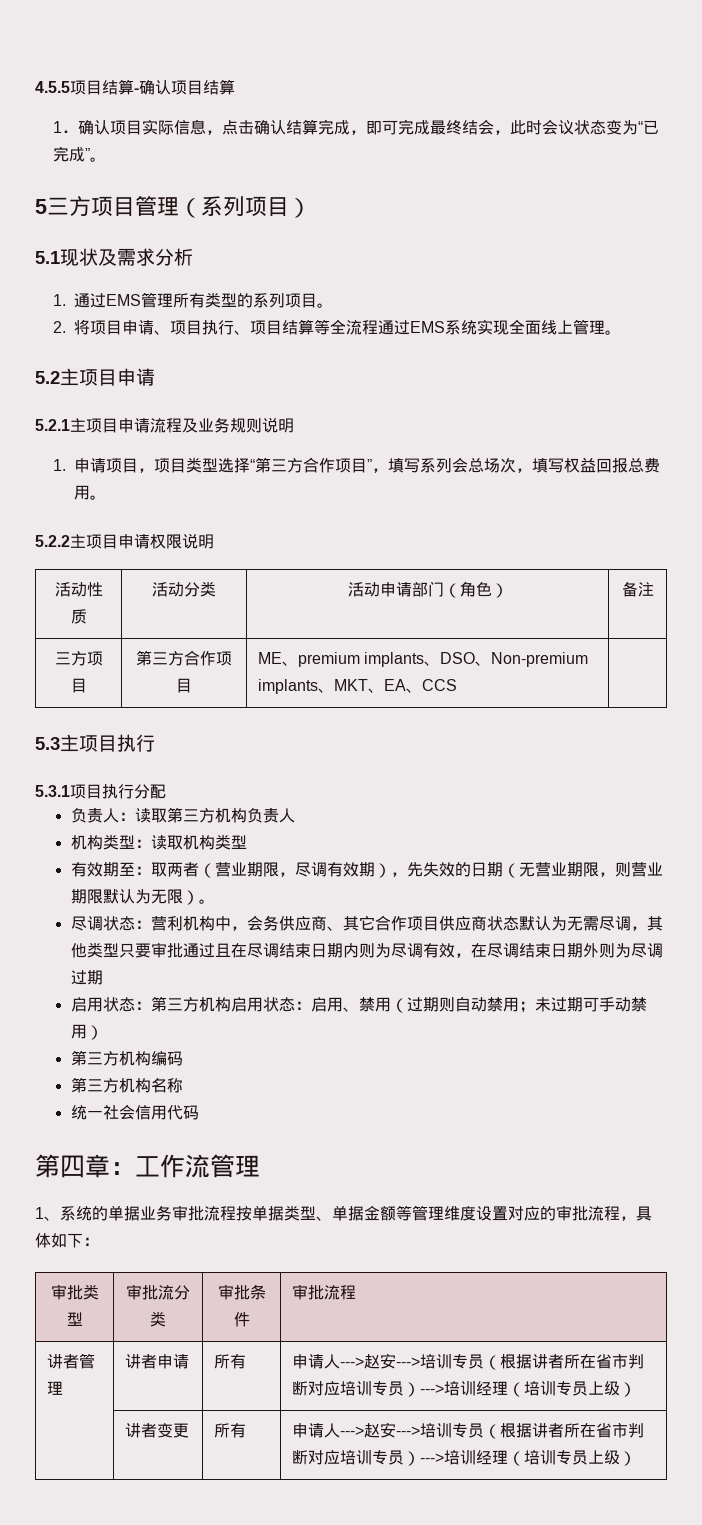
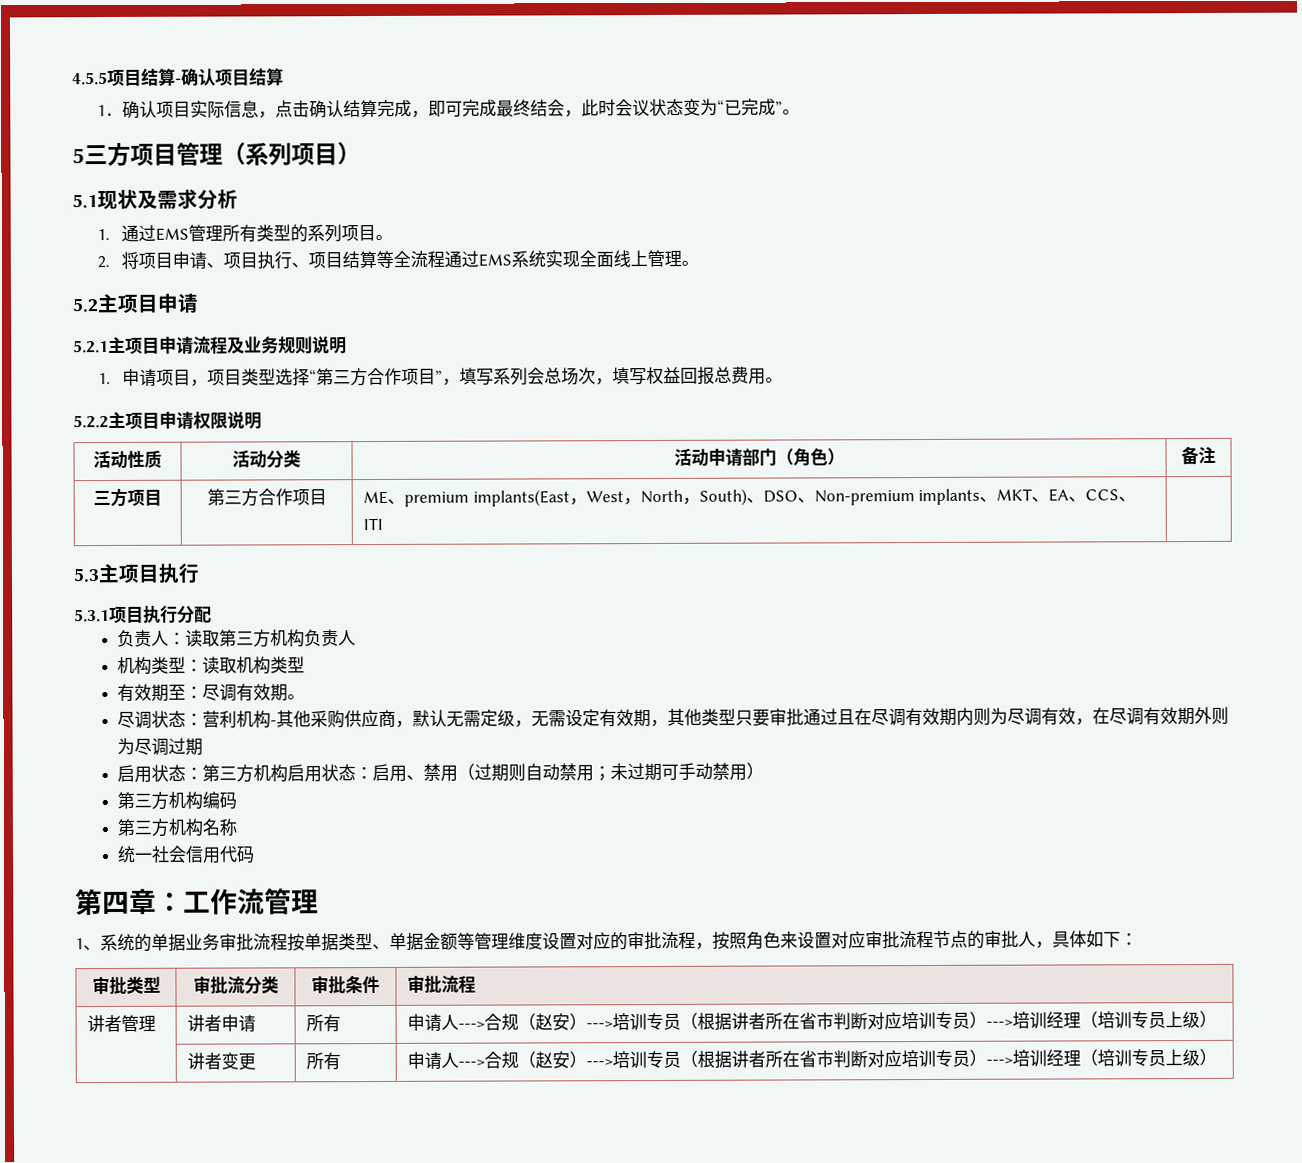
- 三方项目 | 第三方合作项目 | ME、premium implants、DSO、Non-premium implants、MKT、EA、CCS |
+ 三方项目 | 第三方合作项目 | ME、premium implants(East，West，North，South)、DSO、Non-premium implants、MKT、EA、CCS、ITI |
- 有效期至：取两者（营业期限，尽调有效期），先失效的日期（无营业期限，则营业期限默认为无限）。
+ 有效期至：尽调有效期。
- 尽调状态：营利机构中，会务供应商、其它合作项目供应商状态默认为无需尽调，其他类型只要审批通过且在尽调结束日期内则为尽调有效，在尽调结束日期外则为尽调过期
+ 尽调状态：营利机构-其他采购供应商，默认无需定级，无需设定有效期，其他类型只要审批通过且在尽调有效期内则为尽调有效，在尽调有效期外则为尽调过期
- 1、系统的单据业务审批流程按单据类型、单据金额等管理维度设置对应的审批流程，具体如下：
+ 1、系统的单据业务审批流程按单据类型、单据金额等管理维度设置对应的审批流程，按照角色来设置对应审批流程节点的审批人，具体如下：
- 讲者管理 | 讲者申请 | 所有 | 申请人--->赵安--->培训专员（根据讲者所在省市判断对应培训专员）--->培训经理（培训专员上级）
+ 讲者管理 | 讲者申请 | 所有 | 申请人--->合规（赵安）--->培训专员（根据讲者所在省市判断对应培训专员）--->培训经理（培训专员上级）
- | 讲者变更 | 所有 | 申请人--->赵安--->培训专员（根据讲者所在省市判断对应培训专员）--->培训经理（培训专员上级）
+ | 讲者变更 | 所有 | 申请人--->合规（赵安）--->培训专员（根据讲者所在省市判断对应培训专员）--->培训经理（培训专员上级）

